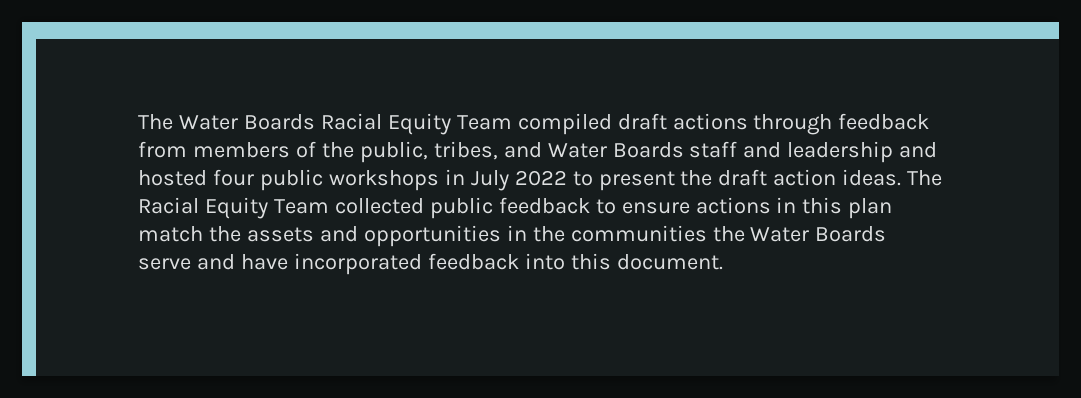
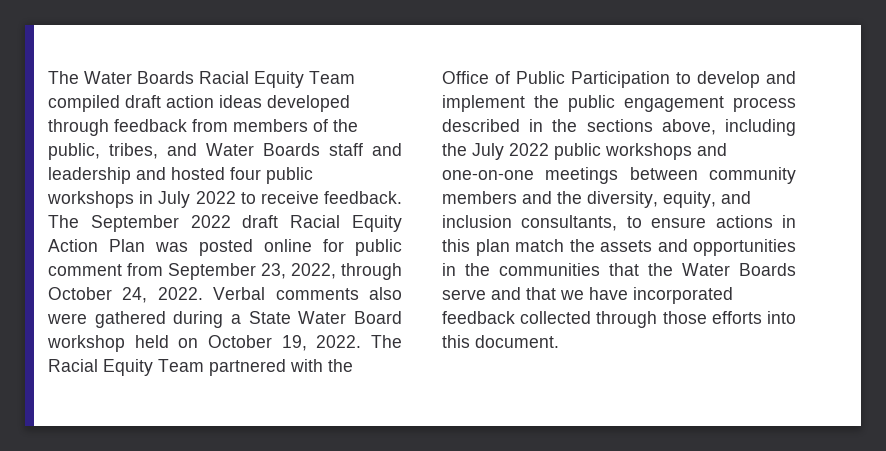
- The Water Boards Racial Equity Team compiled draft actions through feedback from members of the public, tribes, and Water Boards staff and leadership and hosted four public workshops in July 2022 to present the draft action ideas. The Racial Equity Team collected public feedback to ensure actions in this plan match the assets and opportunities in the communities the Water Boards serve and have incorporated feedback into this document.
+ The Water Boards Racial Equity Team compiled draft action ideas developed through feedback from members of the public, tribes, and Water Boards staff and leadership and hosted four public workshops in July 2022 to receive feedback. The September 2022 draft Racial Equity Action Plan was posted online for public comment from September 23, 2022, through October 24, 2022. Verbal comments also were gathered during a State Water Board workshop held on October 19, 2022. The Racial Equity Team partnered with the Office of Public Participation to develop and implement the public engagement process described in the sections above, including the July 2022 public workshops and one-on-one meetings between community members and the diversity, equity, and inclusion consultants, to ensure actions in this plan match the assets and opportunities in the communities that the Water Boards serve and that we have incorporated feedback collected through those efforts into this document.

